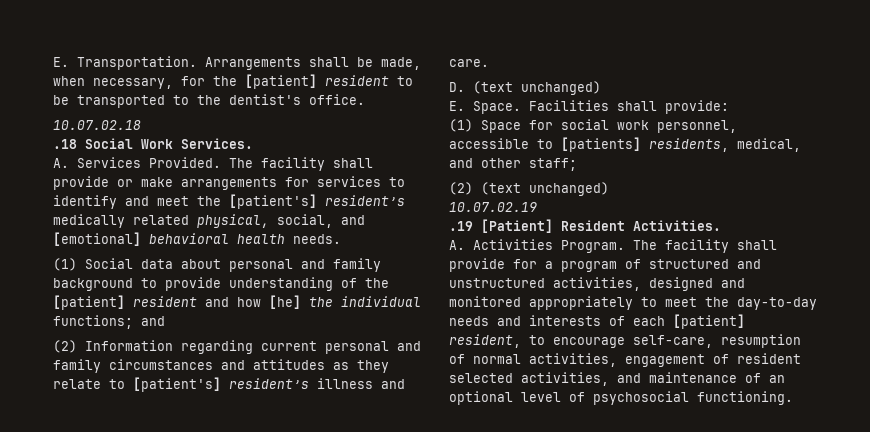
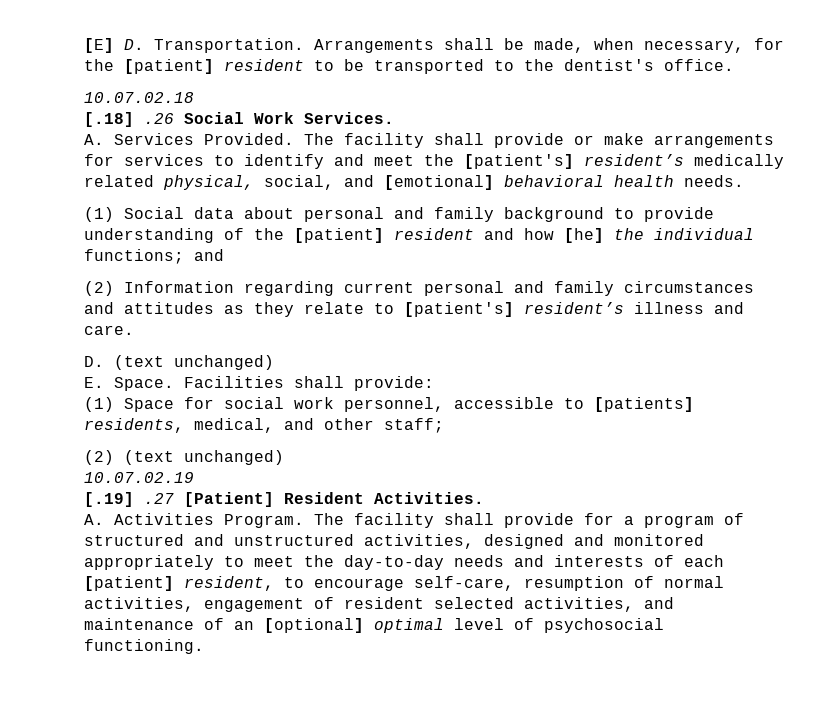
- E. Transportation.
+ [E] D. Transportation.
- .18 Social Work Services.
+ [.18] .26 Social Work Services.
- .19 [Patient] Resident Activities.
+ [.19] .27 [Patient] Resident Activities.
- The facility shall provide for a program of structured and unstructured activities, designed and monitored appropriately to meet the day-to-day needs and interests of each [patient] resident, to encourage self-care, resumption of normal activities, engagement of resident selected activities, and maintenance of an optional level of psychosocial functioning.
+ The facility shall provide for a program of structured and unstructured activities, designed and monitored appropriately to meet the day-to-day needs and interests of each [patient] resident, to encourage self-care, resumption of normal activities, engagement of resident selected activities, and maintenance of an [optional] optimal level of psychosocial functioning.

